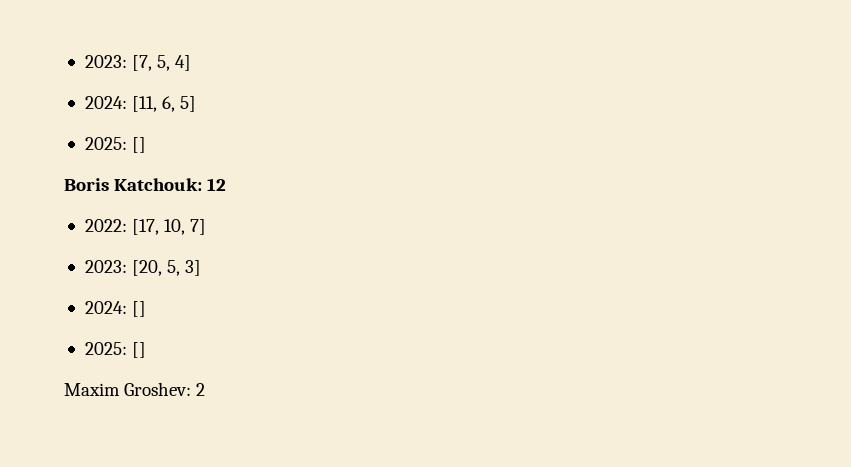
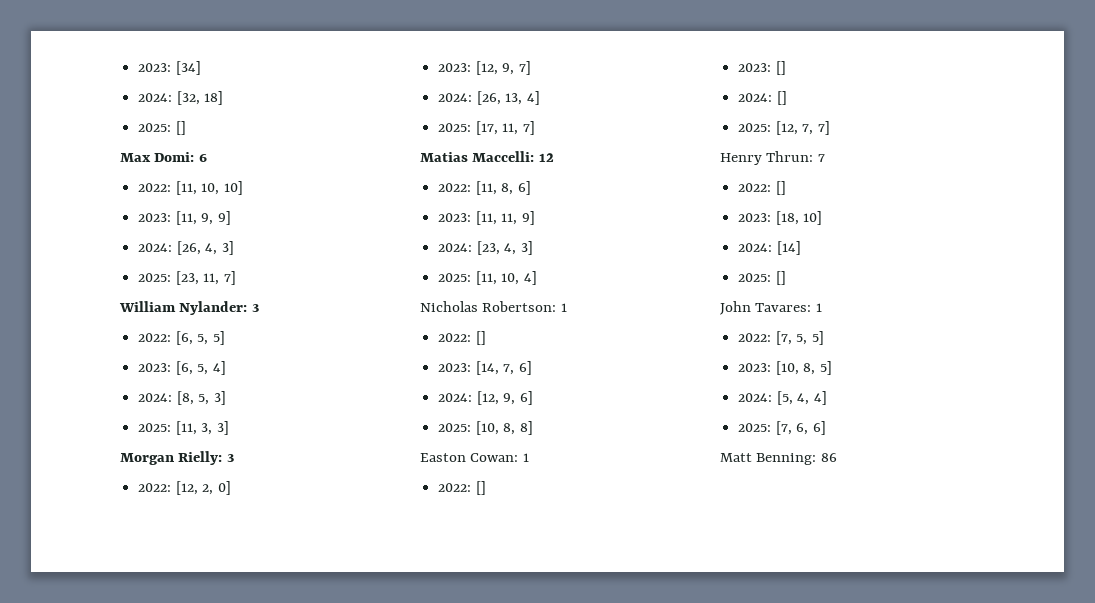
- 2023: [7, 5, 4]
- 2024: [11, 6, 5]
+ 2023: [34]
+ 2024: [32, 18]
  2025: []
- Boris Katchouk: 12
- 2022: [17, 10, 7]
- 2023: [20, 5, 3]
+ Max Domi: 6
+ 2022: [11, 10, 10]
+ 2023: [11, 9, 9]
+ 2024: [26, 4, 3]
+ 2025: [23, 11, 7]
+ William Nylander: 3
+ 2022: [6, 5, 5]
+ 2023: [6, 5, 4]
+ 2024: [8, 5, 3]
+ 2025: [11, 3, 3]
+ Morgan Rielly: 3
+ 2022: [12, 2, 0]
+ 2023: [12, 9, 7]
+ 2024: [26, 13, 4]
+ 2025: [17, 11, 7]
+ Matias Maccelli: 12
+ 2022: [11, 8, 6]
+ 2023: [11, 11, 9]
+ 2024: [23, 4, 3]
+ 2025: [11, 10, 4]
+ Nicholas Robertson: 1
+ 2022: []
+ 2023: [14, 7, 6]
+ 2024: [12, 9, 6]
+ 2025: [10, 8, 8]
+ Easton Cowan: 1
+ 2022: []
+ 2023: []
  2024: []
+ 2025: [12, 7, 7]
+ Henry Thrun: 7
+ 2022: []
+ 2023: [18, 10]
+ 2024: [14]
  2025: []
- Maxim Groshev: 2
+ John Tavares: 1
+ 2022: [7, 5, 5]
+ 2023: [10, 8, 5]
+ 2024: [5, 4, 4]
+ 2025: [7, 6, 6]
+ Matt Benning: 86

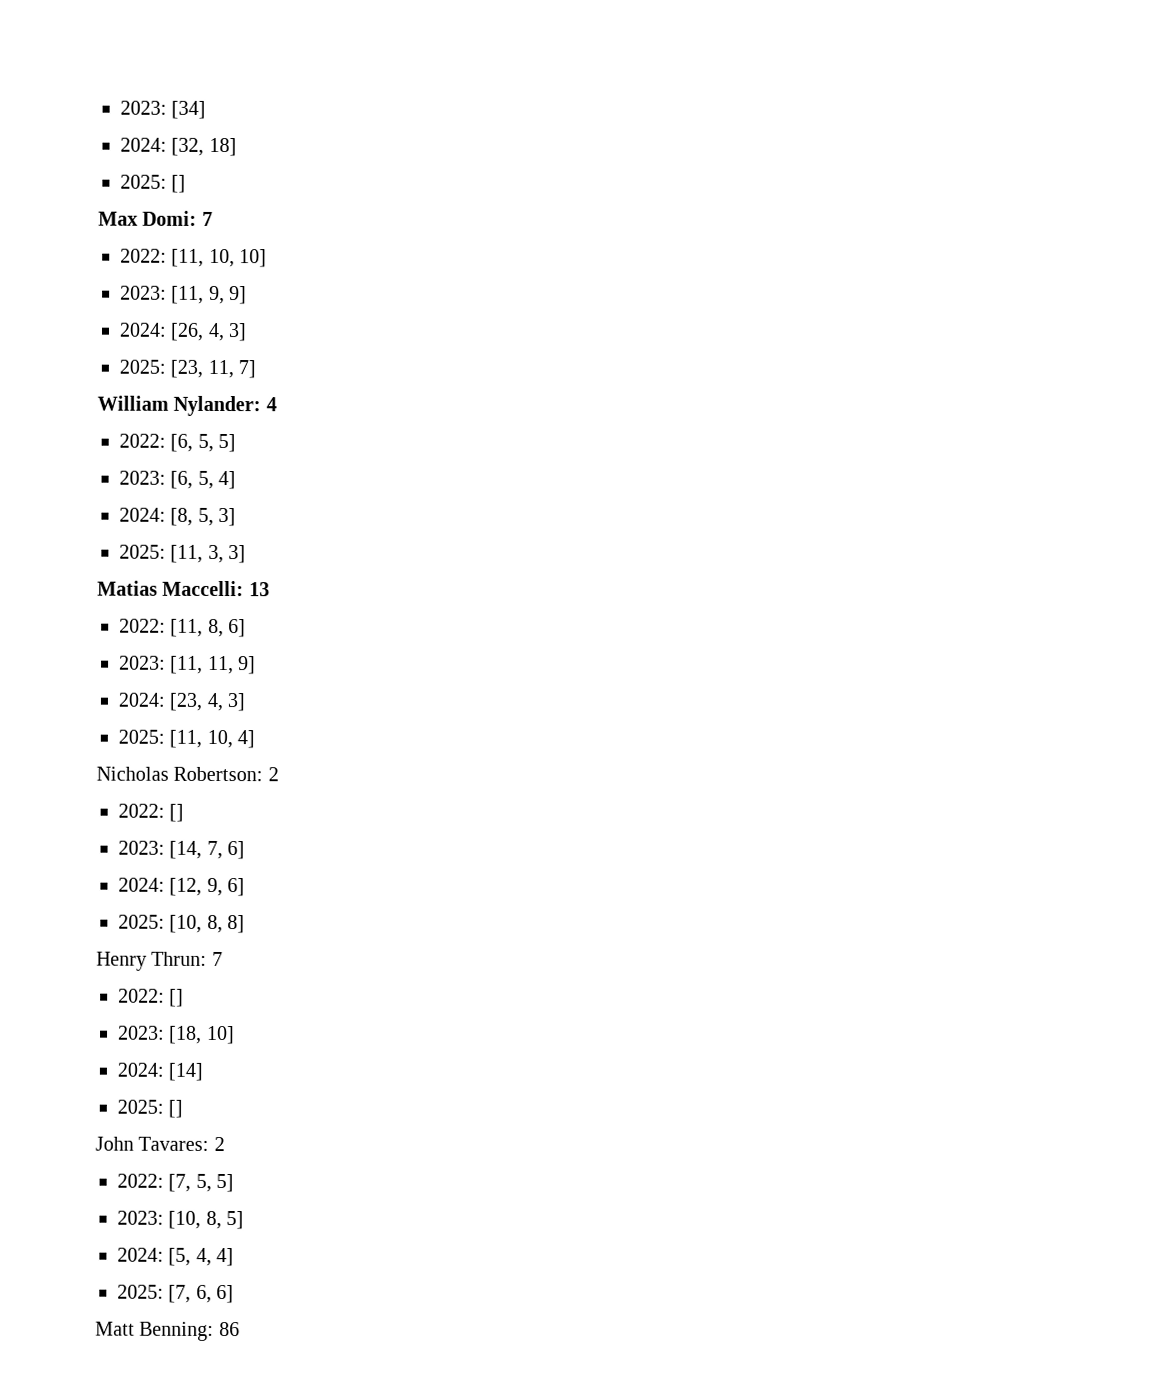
- Max Domi: 6
+ Max Domi: 7
- William Nylander: 3
+ William Nylander: 4
- Morgan Rielly: 3
- 2022: [12, 2, 0]
- 2023: [12, 9, 7]
- 2024: [26, 13, 4]
- 2025: [17, 11, 7]
- Matias Maccelli: 12
+ Matias Maccelli: 13
- Nicholas Robertson: 1
+ Nicholas Robertson: 2
- Easton Cowan: 1
- 2022: []
- 2023: []
- 2024: []
- 2025: [12, 7, 7]
- John Tavares: 1
+ John Tavares: 2

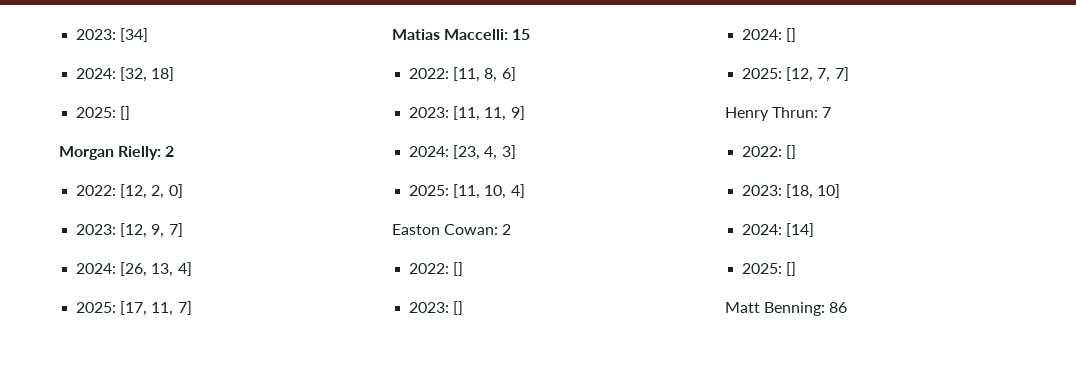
- Max Domi: 7
- 2022: [11, 10, 10]
- 2023: [11, 9, 9]
+ Morgan Rielly: 2
+ 2022: [12, 2, 0]
+ 2023: [12, 9, 7]
- 2024: [26, 4, 3]
- 2025: [23, 11, 7]
+ 2024: [26, 13, 4]
+ 2025: [17, 11, 7]
- William Nylander: 4
- 2022: [6, 5, 5]
- 2023: [6, 5, 4]
- 2024: [8, 5, 3]
- 2025: [11, 3, 3]
- Matias Maccelli: 13
+ Matias Maccelli: 15
- Nicholas Robertson: 2
+ Easton Cowan: 2
- 2023: [14, 7, 6]
- 2024: [12, 9, 6]
- 2025: [10, 8, 8]
+ 2023: []
+ 2024: []
+ 2025: [12, 7, 7]
- John Tavares: 2
- 2022: [7, 5, 5]
- 2023: [10, 8, 5]
- 2024: [5, 4, 4]
- 2025: [7, 6, 6]

